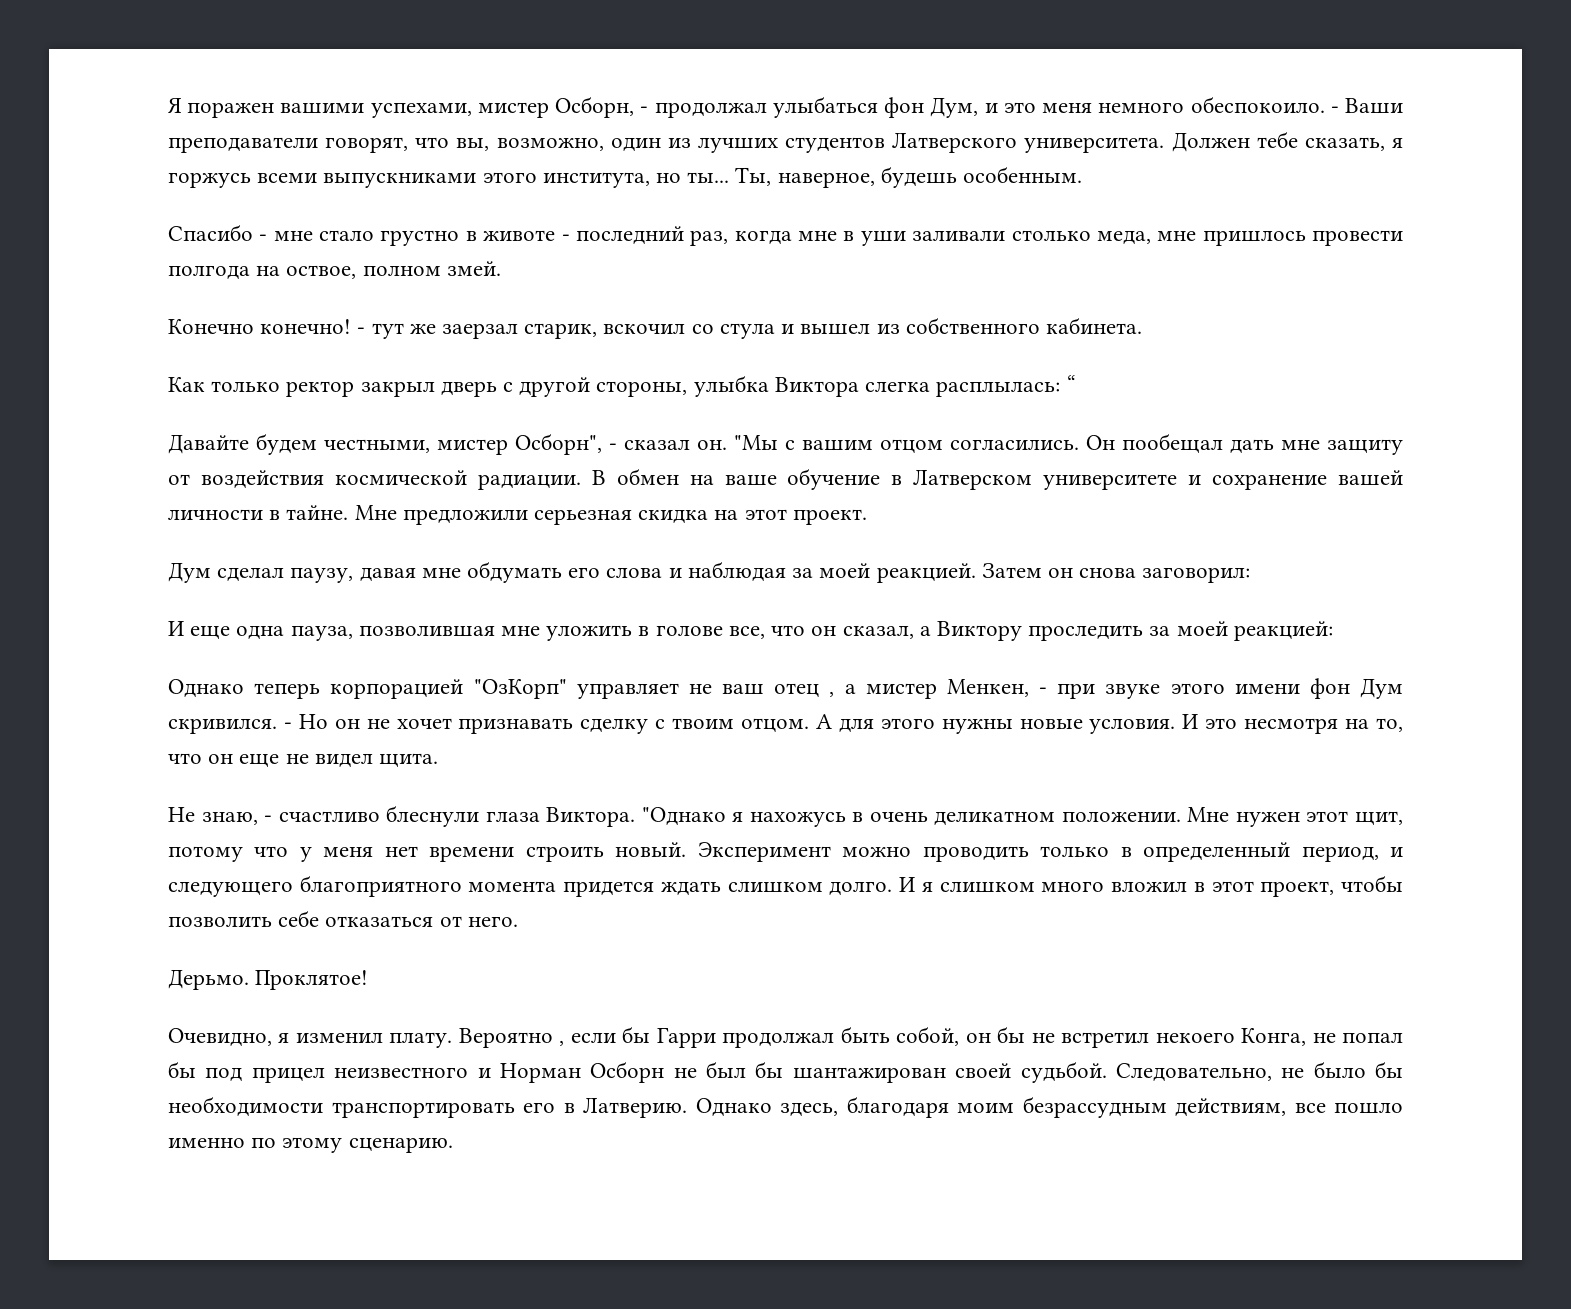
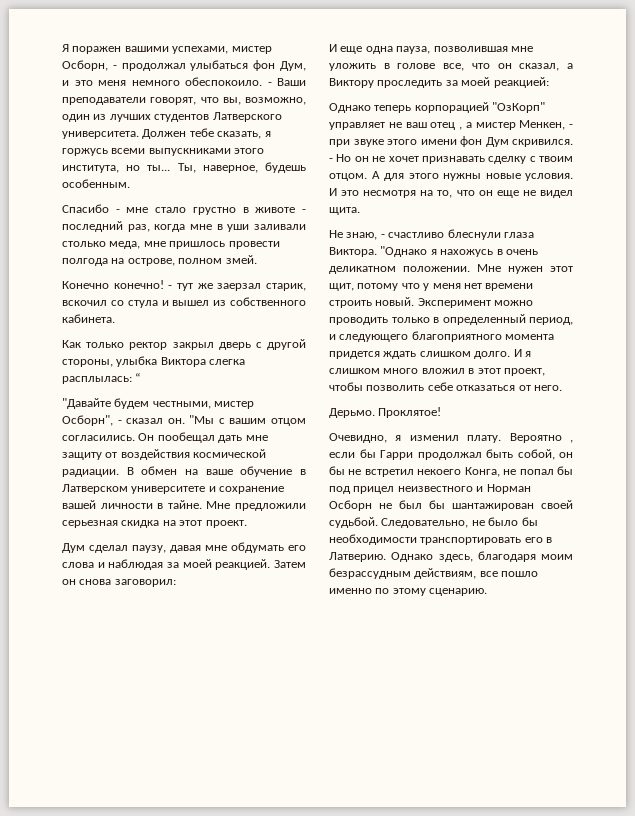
- Спасибо - мне стало грустно в животе - последний раз, когда мне в уши заливали столько меда, мне пришлось провести полгода на оствое, полном змей.
+ Спасибо - мне стало грустно в животе - последний раз, когда мне в уши заливали столько меда, мне пришлось провести полгода на острове, полном змей.
- Давайте будем честными, мистер Осборн", - сказал он.
+ "Давайте будем честными, мистер Осборн", - сказал он.

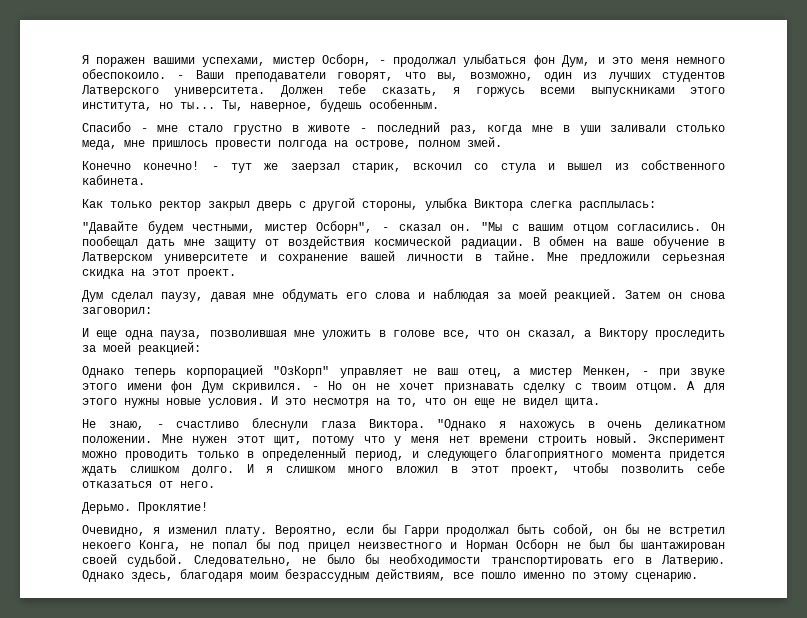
- Как только ректор закрыл дверь с другой стороны, улыбка Виктора слегка расплылась: “
+ Как только ректор закрыл дверь с другой стороны, улыбка Виктора слегка расплылась:
- Однако теперь корпорацией "ОзКорп" управляет не ваш отец , а мистер Менкен, - при звуке этого имени фон Дум скривился.
+ Однако теперь корпорацией "ОзКорп" управляет не ваш отец, а мистер Менкен, - при звуке этого имени фон Дум скривился.
- Проклятое!
+ Проклятие!
- Вероятно , если бы Гарри продолжал быть собой, он бы не встретил некоего Конга, не попал бы под прицел неизвестного и Норман Осборн не был бы шантажирован своей судьбой.
+ Вероятно, если бы Гарри продолжал быть собой, он бы не встретил некоего Конга, не попал бы под прицел неизвестного и Норман Осборн не был бы шантажирован своей судьбой.

